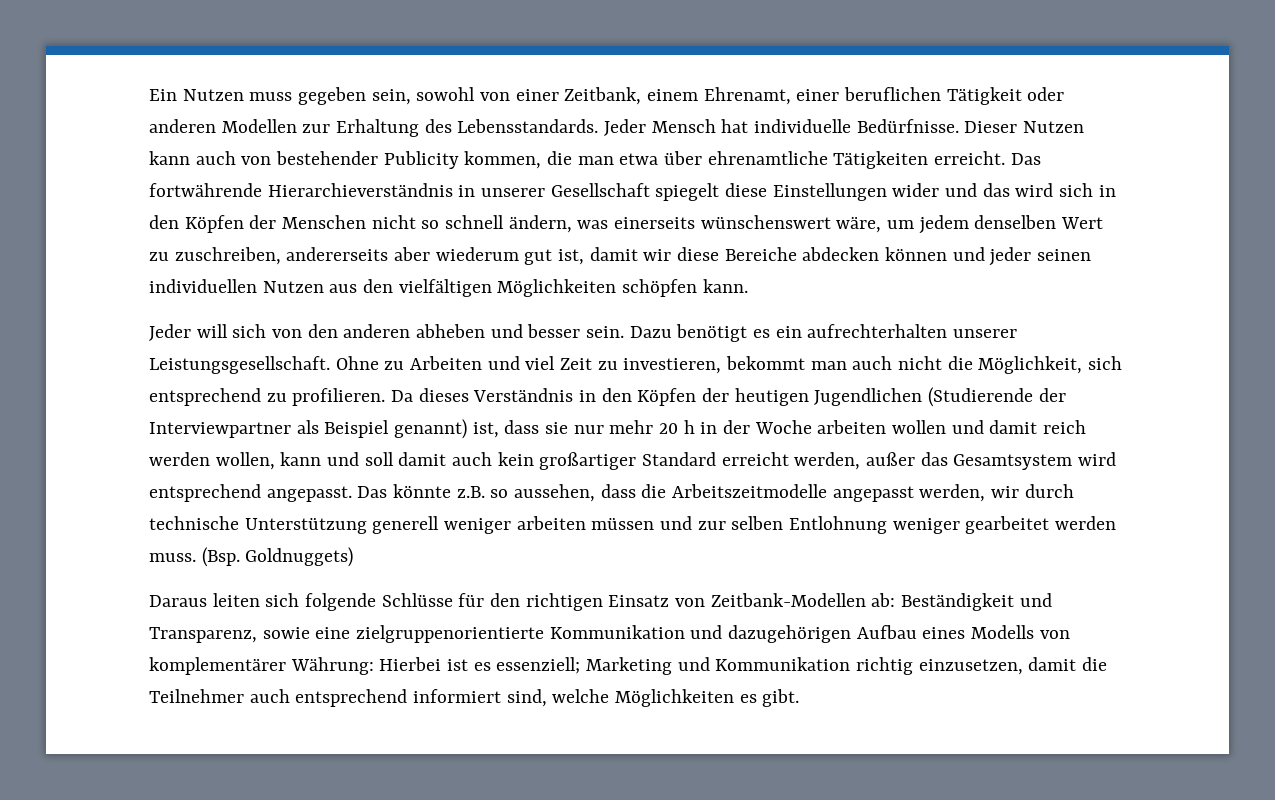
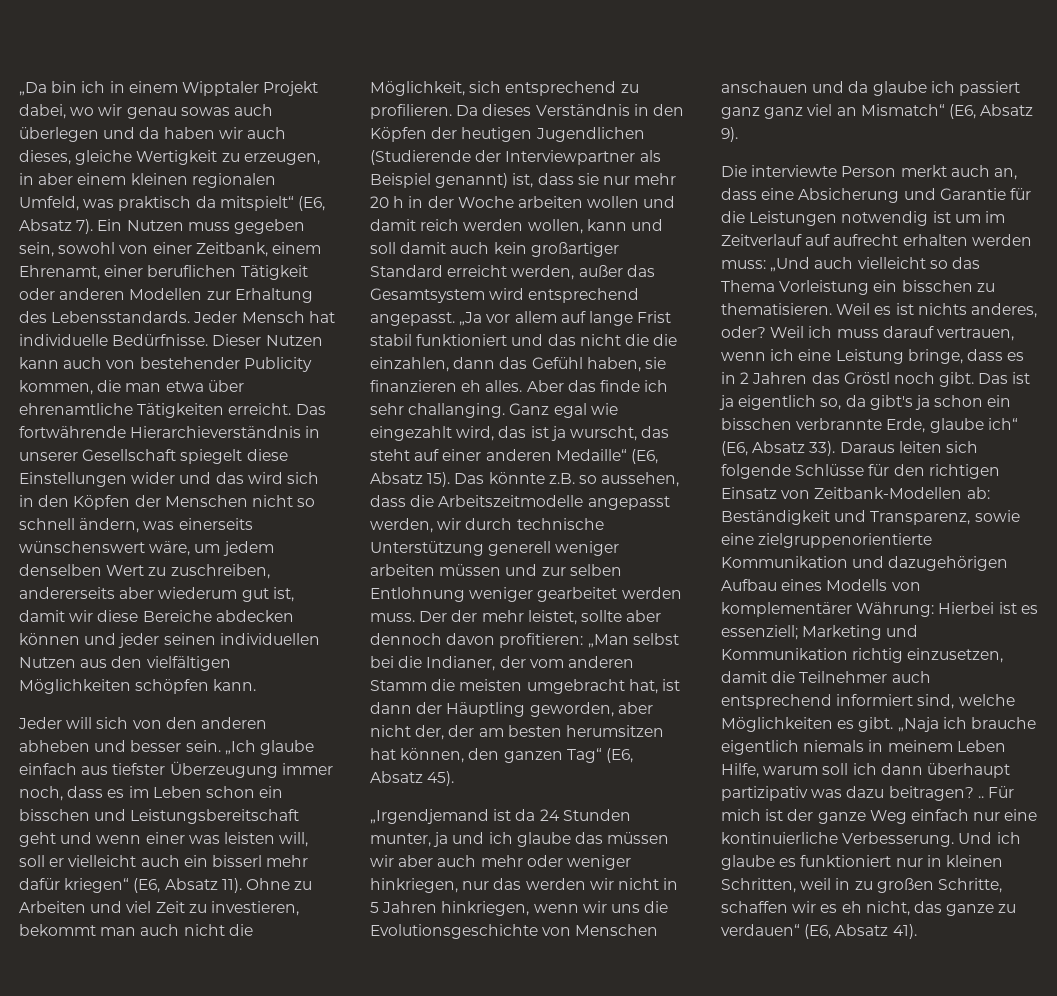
+ „Da bin ich in einem Wipptaler Projekt dabei, wo wir genau sowas auch überlegen und da haben wir auch dieses, gleiche Wertigkeit zu erzeugen, in aber einem kleinen regionalen Umfeld, was praktisch da mitspielt“ (E6, Absatz 7).
- Dazu benötigt es ein aufrechterhalten unserer Leistungsgesellschaft.
+ „Ich glaube einfach aus tiefster Überzeugung immer noch, dass es im Leben schon ein bisschen und Leistungsbereitschaft geht und wenn einer was leisten will, soll er vielleicht auch ein bisserl mehr dafür kriegen“ (E6, Absatz 11).
+ „Ja vor allem auf lange Frist stabil funktioniert und das nicht die die einzahlen, dann das Gefühl haben, sie finanzieren eh alles. Aber das finde ich sehr challanging. Ganz egal wie eingezahlt wird, das ist ja wurscht, das steht auf einer anderen Medaille“ (E6, Absatz 15).
- (Bsp. Goldnuggets)
- Daraus leiten sich folgende Schlüsse für den richtigen Einsatz von Zeitbank-Modellen ab: Beständigkeit und Transparenz, sowie eine zielgruppenorientierte Kommunikation und dazugehörigen Aufbau eines Modells von komplementärer Währung: Hierbei ist es essenziell; Marketing und Kommunikation richtig einzusetzen, damit die Teilnehmer auch entsprechend informiert sind, welche Möglichkeiten es gibt.
+ Der der mehr leistet, sollte aber dennoch davon profitieren: „Man selbst bei die Indianer, der vom anderen Stamm die meisten umgebracht hat, ist dann der Häuptling geworden, aber nicht der, der am besten herumsitzen hat können, den ganzen Tag“ (E6, Absatz 45).
+ „Irgendjemand ist da 24 Stunden munter, ja und ich glaube das müssen wir aber auch mehr oder weniger hinkriegen, nur das werden wir nicht in 5 Jahren hinkriegen, wenn wir uns die Evolutionsgeschichte von Menschen anschauen und da glaube ich passiert ganz ganz viel an Mismatch“ (E6, Absatz 9).
+ Die interviewte Person merkt auch an, dass eine Absicherung und Garantie für die Leistungen notwendig ist um im Zeitverlauf auf aufrecht erhalten werden muss: „Und auch vielleicht so das Thema Vorleistung ein bisschen zu thematisieren. Weil es ist nichts anderes, oder? Weil ich muss darauf vertrauen, wenn ich eine Leistung bringe, dass es in 2 Jahren das Gröstl noch gibt. Das ist ja eigentlich so, da gibt's ja schon ein bisschen verbrannte Erde, glaube ich“ (E6, Absatz 33). Daraus leiten sich folgende Schlüsse für den richtigen Einsatz von Zeitbank-Modellen ab: Beständigkeit und Transparenz, sowie eine zielgruppenorientierte Kommunikation und dazugehörigen Aufbau eines Modells von komplementärer Währung: Hierbei ist es essenziell; Marketing und Kommunikation richtig einzusetzen, damit die Teilnehmer auch entsprechend informiert sind, welche Möglichkeiten es gibt.
+ „Naja ich brauche eigentlich niemals in meinem Leben Hilfe, warum soll ich dann überhaupt partizipativ was dazu beitragen? .. Für mich ist der ganze Weg einfach nur eine kontinuierliche Verbesserung. Und ich glaube es funktioniert nur in kleinen Schritten, weil in zu großen Schritte, schaffen wir es eh nicht, das ganze zu verdauen“ (E6, Absatz 41).

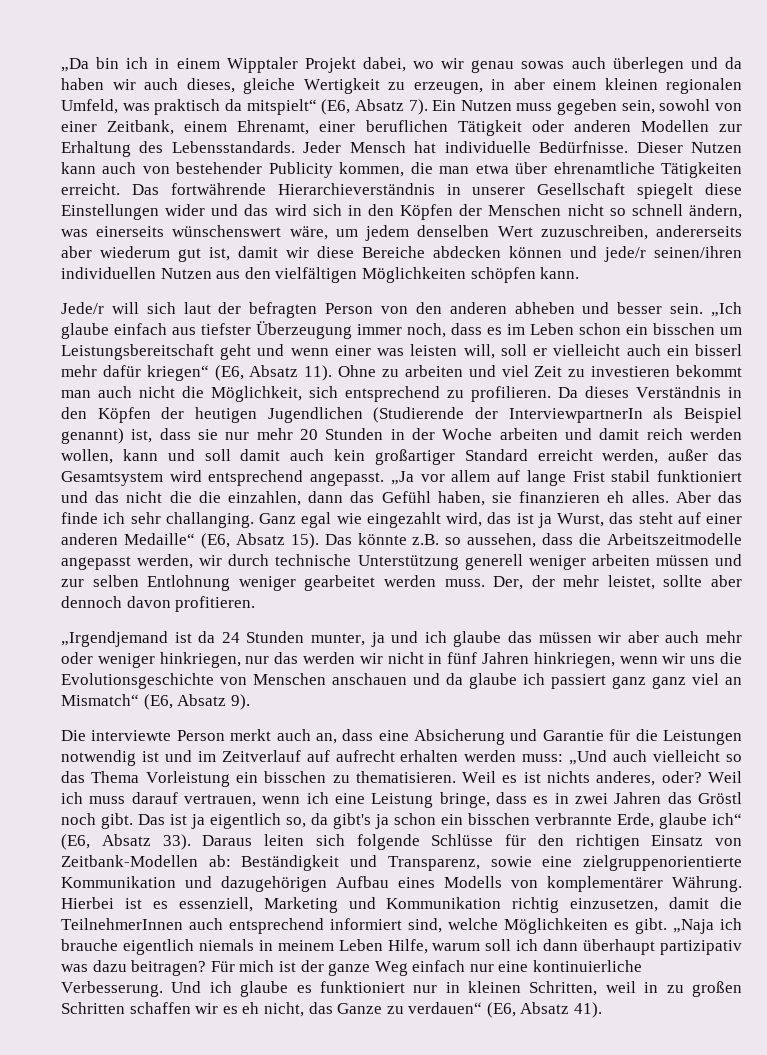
- Das fortwährende Hierarchieverständnis in unserer Gesellschaft spiegelt diese Einstellungen wider und das wird sich in den Köpfen der Menschen nicht so schnell ändern, was einerseits wünschenswert wäre, um jedem denselben Wert zu zuschreiben, andererseits aber wiederum gut ist, damit wir diese Bereiche abdecken können und jeder seinen individuellen Nutzen aus den vielfältigen Möglichkeiten schöpfen kann.
+ Das fortwährende Hierarchieverständnis in unserer Gesellschaft spiegelt diese Einstellungen wider und das wird sich in den Köpfen der Menschen nicht so schnell ändern, was einerseits wünschenswert wäre, um jedem denselben Wert zuzuschreiben, andererseits aber wiederum gut ist, damit wir diese Bereiche abdecken können und jede/r seinen/ihren individuellen Nutzen aus den vielfältigen Möglichkeiten schöpfen kann.
- Jeder will sich von den anderen abheben und besser sein.
+ Jede/r will sich laut der befragten Person von den anderen abheben und besser sein.
- „Ich glaube einfach aus tiefster Überzeugung immer noch, dass es im Leben schon ein bisschen und Leistungsbereitschaft geht und wenn einer was leisten will, soll er vielleicht auch ein bisserl mehr dafür kriegen“ (E6, Absatz 11).
+ „Ich glaube einfach aus tiefster Überzeugung immer noch, dass es im Leben schon ein bisschen um Leistungsbereitschaft geht und wenn einer was leisten will, soll er vielleicht auch ein bisserl mehr dafür kriegen“ (E6, Absatz 11).
- Ohne zu Arbeiten und viel Zeit zu investieren, bekommt man auch nicht die Möglichkeit, sich entsprechend zu profilieren.
+ Ohne zu arbeiten und viel Zeit zu investieren bekommt man auch nicht die Möglichkeit, sich entsprechend zu profilieren.
- Da dieses Verständnis in den Köpfen der heutigen Jugendlichen (Studierende der Interviewpartner als Beispiel genannt) ist, dass sie nur mehr 20 h in der Woche arbeiten wollen und damit reich werden wollen, kann und soll damit auch kein großartiger Standard erreicht werden, außer das Gesamtsystem wird entsprechend angepasst.
+ Da dieses Verständnis in den Köpfen der heutigen Jugendlichen (Studierende der InterviewpartnerIn als Beispiel genannt) ist, dass sie nur mehr 20 Stunden in der Woche arbeiten und damit reich werden wollen, kann und soll damit auch kein großartiger Standard erreicht werden, außer das Gesamtsystem wird entsprechend angepasst.
- Ganz egal wie eingezahlt wird, das ist ja wurscht, das steht auf einer anderen Medaille“ (E6, Absatz 15).
+ Ganz egal wie eingezahlt wird, das ist ja Wurst, das steht auf einer anderen Medaille“ (E6, Absatz 15).
- Der der mehr leistet, sollte aber dennoch davon profitieren: „Man selbst bei die Indianer, der vom anderen Stamm die meisten umgebracht hat, ist dann der Häuptling geworden, aber nicht der, der am besten herumsitzen hat können, den ganzen Tag“ (E6, Absatz 45).
+ Der, der mehr leistet, sollte aber dennoch davon profitieren.
- „Irgendjemand ist da 24 Stunden munter, ja und ich glaube das müssen wir aber auch mehr oder weniger hinkriegen, nur das werden wir nicht in 5 Jahren hinkriegen, wenn wir uns die Evolutionsgeschichte von Menschen anschauen und da glaube ich passiert ganz ganz viel an Mismatch“ (E6, Absatz 9).
+ „Irgendjemand ist da 24 Stunden munter, ja und ich glaube das müssen wir aber auch mehr oder weniger hinkriegen, nur das werden wir nicht in fünf Jahren hinkriegen, wenn wir uns die Evolutionsgeschichte von Menschen anschauen und da glaube ich passiert ganz ganz viel an Mismatch“ (E6, Absatz 9).
- Die interviewte Person merkt auch an, dass eine Absicherung und Garantie für die Leistungen notwendig ist um im Zeitverlauf auf aufrecht erhalten werden muss: „Und auch vielleicht so das Thema Vorleistung ein bisschen zu thematisieren.
+ Die interviewte Person merkt auch an, dass eine Absicherung und Garantie für die Leistungen notwendig ist und im Zeitverlauf auf aufrecht erhalten werden muss: „Und auch vielleicht so das Thema Vorleistung ein bisschen zu thematisieren.
- Weil ich muss darauf vertrauen, wenn ich eine Leistung bringe, dass es in 2 Jahren das Gröstl noch gibt.
+ Weil ich muss darauf vertrauen, wenn ich eine Leistung bringe, dass es in zwei Jahren das Gröstl noch gibt.
- Daraus leiten sich folgende Schlüsse für den richtigen Einsatz von Zeitbank-Modellen ab: Beständigkeit und Transparenz, sowie eine zielgruppenorientierte Kommunikation und dazugehörigen Aufbau eines Modells von komplementärer Währung: Hierbei ist es essenziell; Marketing und Kommunikation richtig einzusetzen, damit die Teilnehmer auch entsprechend informiert sind, welche Möglichkeiten es gibt.
+ Daraus leiten sich folgende Schlüsse für den richtigen Einsatz von Zeitbank-Modellen ab: Beständigkeit und Transparenz, sowie eine zielgruppenorientierte Kommunikation und dazugehörigen Aufbau eines Modells von komplementärer Währung. Hierbei ist es essenziell, Marketing und Kommunikation richtig einzusetzen, damit die TeilnehmerInnen auch entsprechend informiert sind, welche Möglichkeiten es gibt.
- „Naja ich brauche eigentlich niemals in meinem Leben Hilfe, warum soll ich dann überhaupt partizipativ was dazu beitragen? ..
+ „Naja ich brauche eigentlich niemals in meinem Leben Hilfe, warum soll ich dann überhaupt partizipativ was dazu beitragen?
- Und ich glaube es funktioniert nur in kleinen Schritten, weil in zu großen Schritte, schaffen wir es eh nicht, das ganze zu verdauen“ (E6, Absatz 41).
+ Und ich glaube es funktioniert nur in kleinen Schritten, weil in zu großen Schritten schaffen wir es eh nicht, das Ganze zu verdauen“ (E6, Absatz 41).

